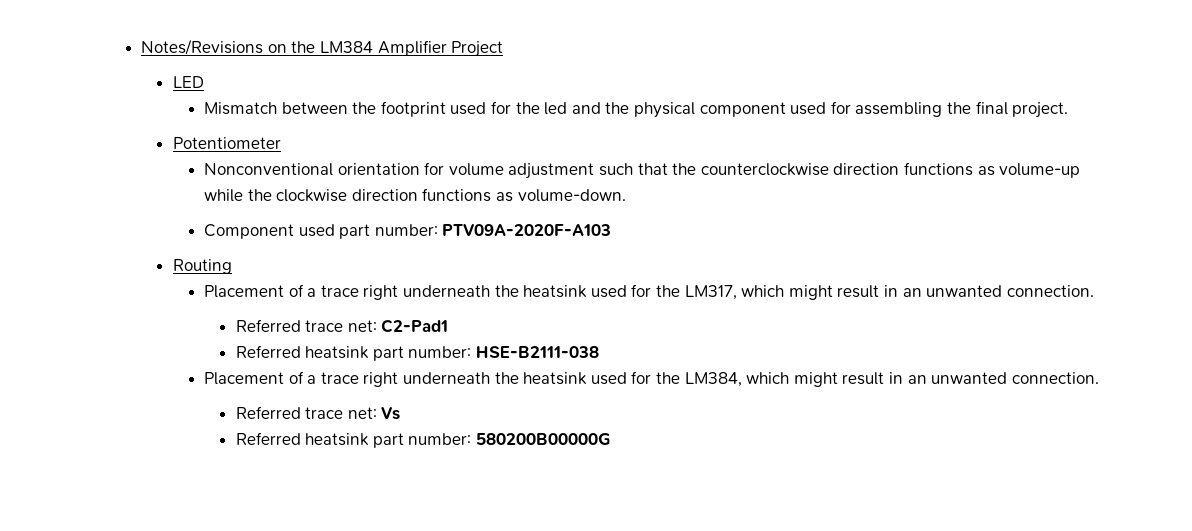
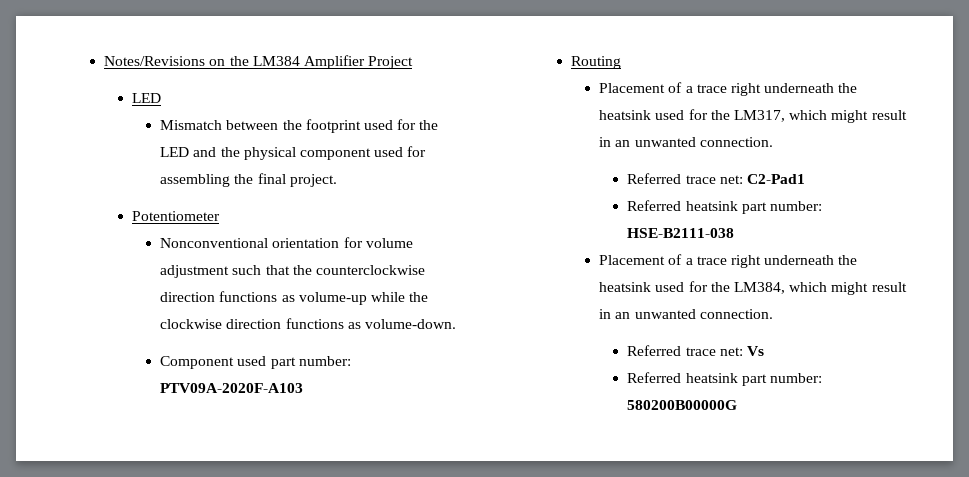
- Mismatch between the footprint used for the led and the physical component used for assembling the final project.
+ Mismatch between the footprint used for the LED and the physical component used for assembling the final project.

